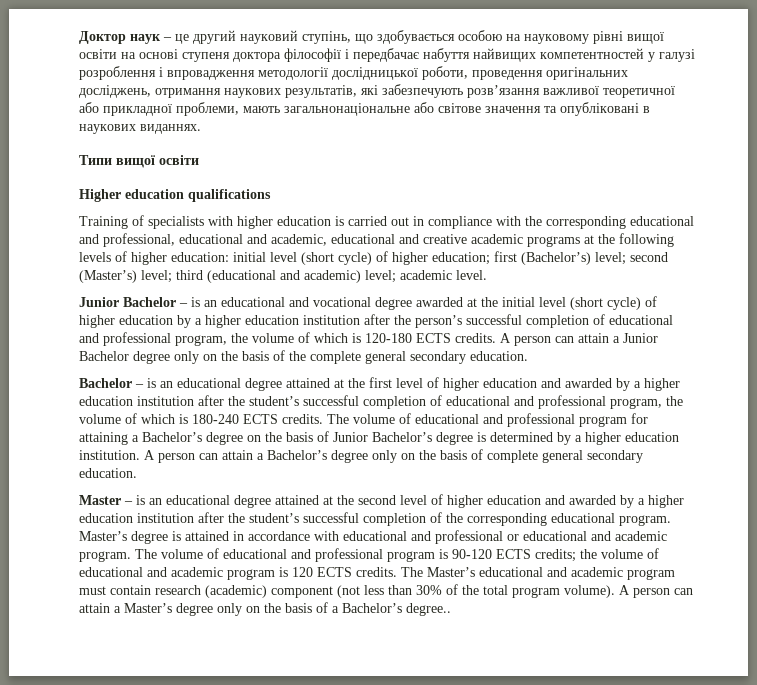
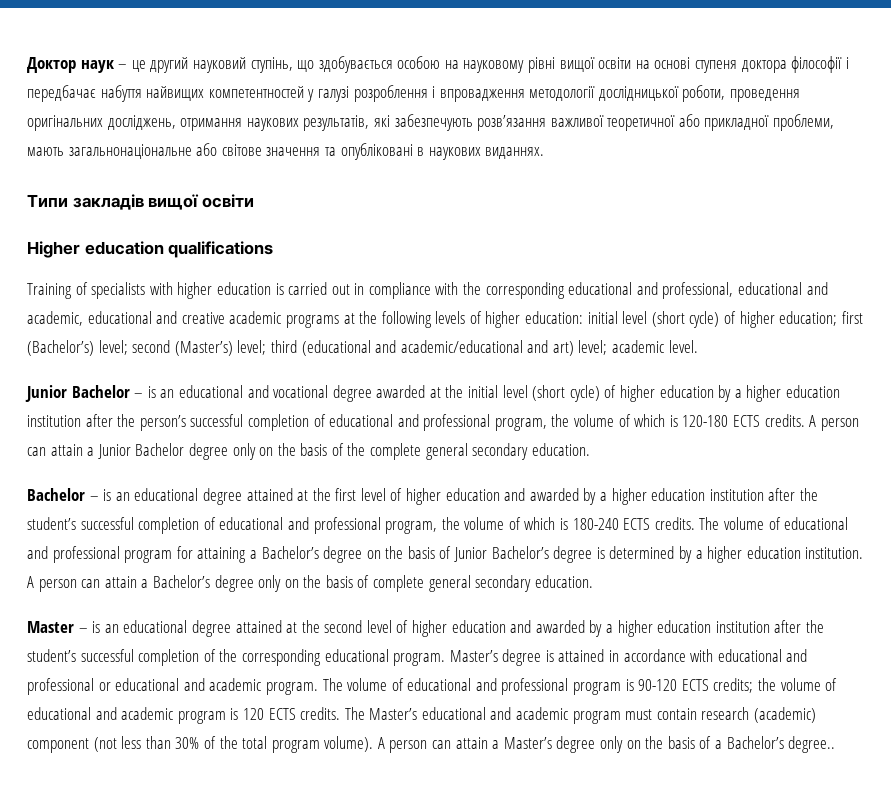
- Типи вищої освіти
+ Типи закладів вищої освіти
- Training of specialists with higher education is carried out in compliance with the corresponding educational and professional, educational and academic, educational and creative academic programs at the following levels of higher education: initial level (short cycle) of higher education; first (Bachelor’s) level; second (Master’s) level; third (educational and academic) level; academic level.
+ Training of specialists with higher education is carried out in compliance with the corresponding educational and professional, educational and academic, educational and creative academic programs at the following levels of higher education: initial level (short cycle) of higher education; first (Bachelor’s) level; second (Master’s) level; third (educational and academic/educational and art) level; academic level.

